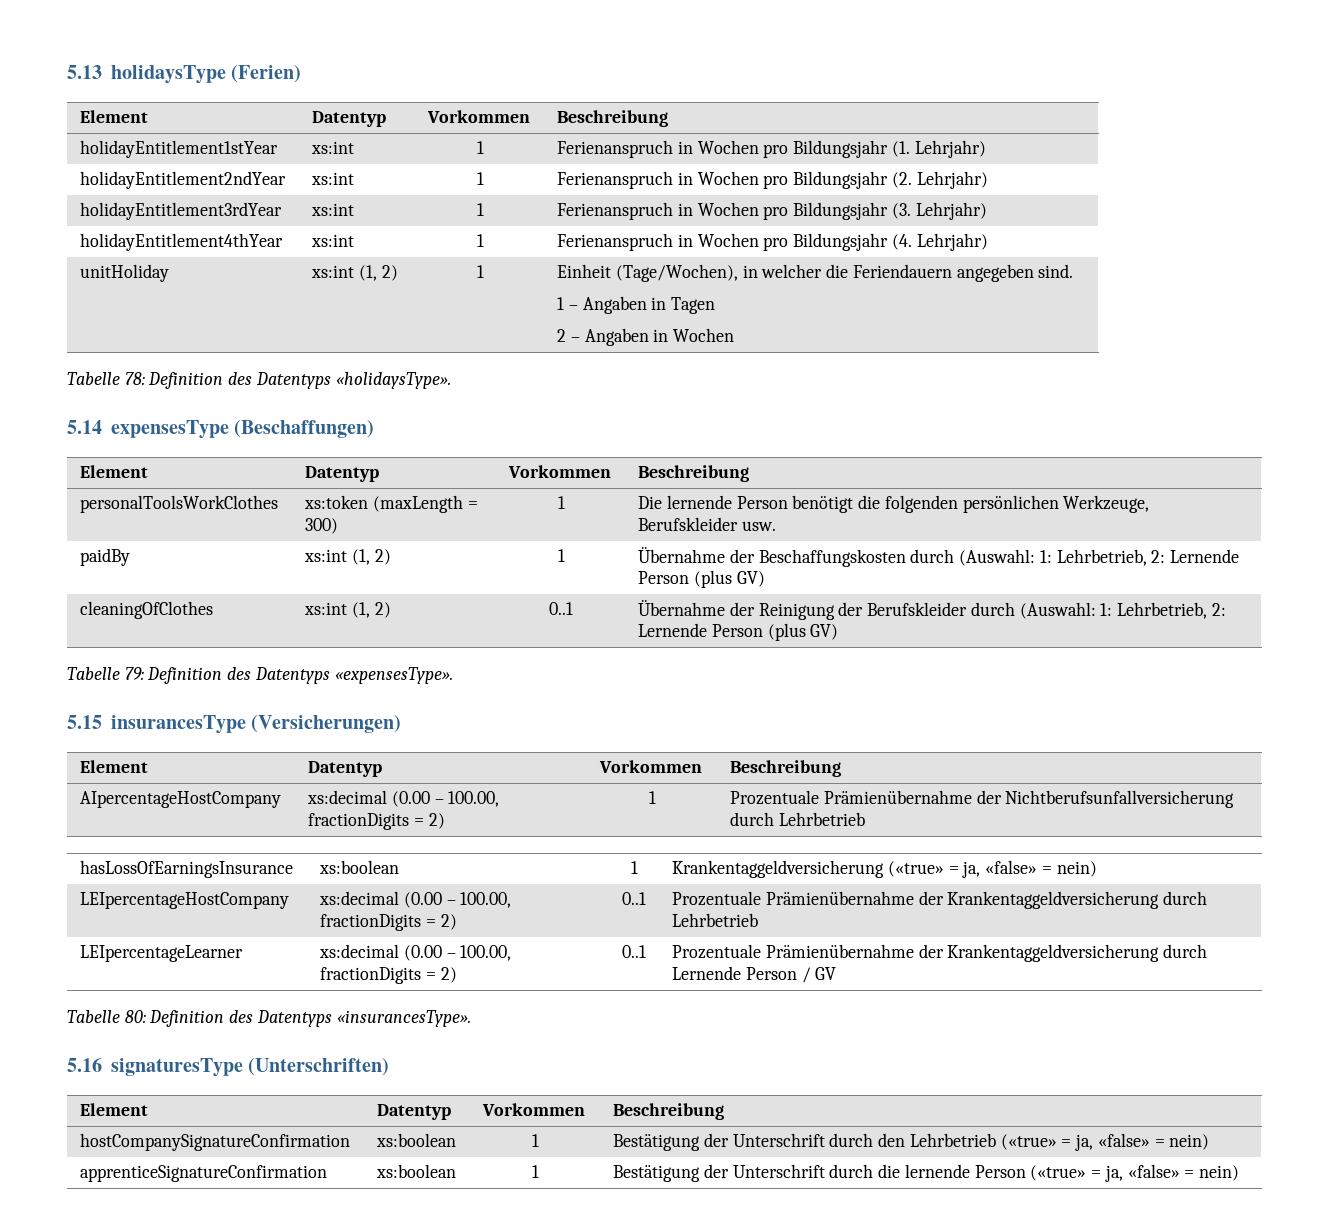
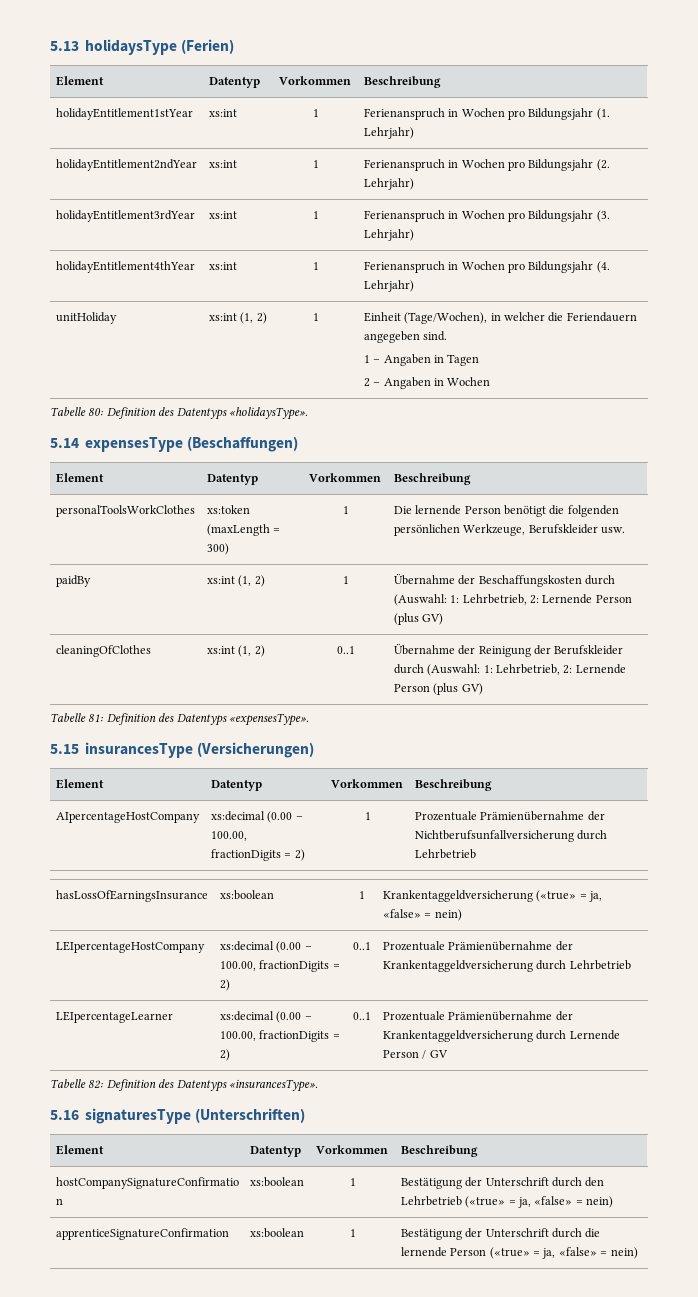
- Tabelle 78: Definition des Datentyps «holidaysType».
+ Tabelle 80: Definition des Datentyps «holidaysType».
- Tabelle 79: Definition des Datentyps «expensesType».
+ Tabelle 81: Definition des Datentyps «expensesType».
- Tabelle 80: Definition des Datentyps «insurancesType».
+ Tabelle 82: Definition des Datentyps «insurancesType».

